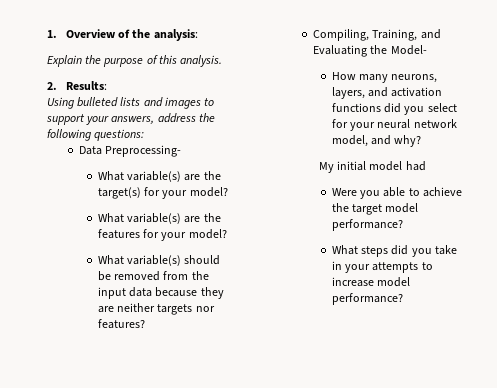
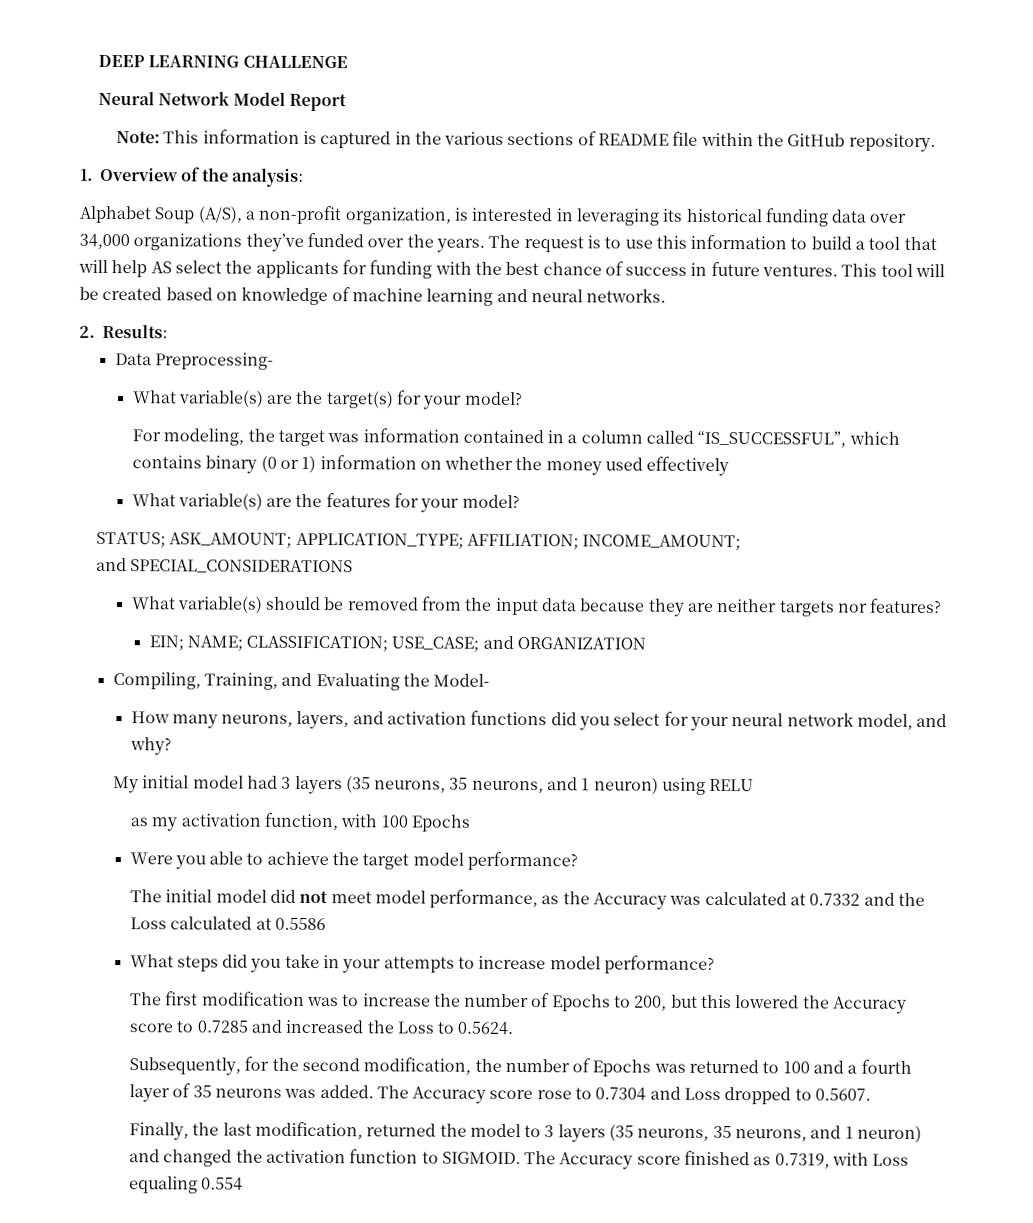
+ DEEP LEARNING CHALLENGE
+ Neural Network Model Report
+ Note: This information is captured in the various sections of README file within the GitHub repository.
- Explain the purpose of this analysis.
+ Alphabet Soup (A/S), a non-profit organization, is interested in leveraging its historical funding data over 34,000 organizations they’ve funded over the years. The request is to use this information to build a tool that will help AS select the applicants for funding with the best chance of success in future ventures. This tool will be created based on knowledge of machine learning and neural networks.
  2. Results:
- Using bulleted lists and images to support your answers, address the following questions:
+ For modeling, the target was information contained in a column called “IS_SUCCESSFUL”, which contains binary (0 or 1) information on whether the money used effectively
+ STATUS; ASK_AMOUNT; APPLICATION_TYPE; AFFILIATION; INCOME_AMOUNT;
+ and SPECIAL_CONSIDERATIONS
+ EIN; NAME; CLASSIFICATION; USE_CASE; and ORGANIZATION
- My initial model had
+ My initial model had 3 layers (35 neurons, 35 neurons, and 1 neuron) using RELU
+ as my activation function, with 100 Epochs
+ The initial model did not meet model performance, as the Accuracy was calculated at 0.7332 and the Loss calculated at 0.5586
+ The first modification was to increase the number of Epochs to 200, but this lowered the Accuracy score to 0.7285 and increased the Loss to 0.5624.
+ Subsequently, for the second modification, the number of Epochs was returned to 100 and a fourth layer of 35 neurons was added. The Accuracy score rose to 0.7304 and Loss dropped to 0.5607.
+ Finally, the last modification, returned the model to 3 layers (35 neurons, 35 neurons, and 1 neuron) and changed the activation function to SIGMOID. The Accuracy score finished as 0.7319, with Loss equaling 0.554

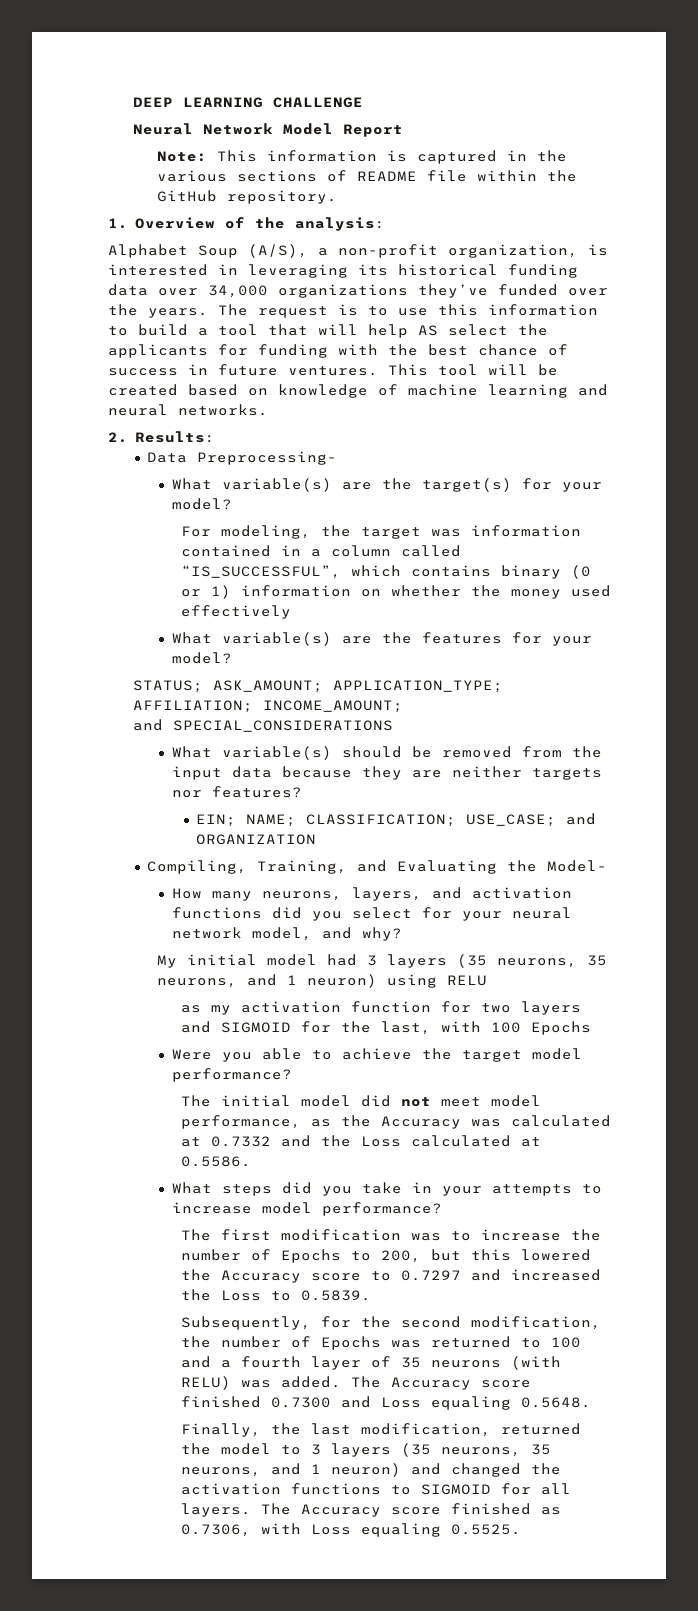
- as my activation function, with 100 Epochs
+ as my activation function for two layers and SIGMOID for the last, with 100 Epochs
- The initial model did not meet model performance, as the Accuracy was calculated at 0.7332 and the Loss calculated at 0.5586
+ The initial model did not meet model performance, as the Accuracy was calculated at 0.7332 and the Loss calculated at 0.5586.
- The first modification was to increase the number of Epochs to 200, but this lowered the Accuracy score to 0.7285 and increased the Loss to 0.5624.
+ The first modification was to increase the number of Epochs to 200, but this lowered the Accuracy score to 0.7297 and increased the Loss to 0.5839.
- Subsequently, for the second modification, the number of Epochs was returned to 100 and a fourth layer of 35 neurons was added.
+ Subsequently, for the second modification, the number of Epochs was returned to 100 and a fourth layer of 35 neurons (with RELU) was added.
- The Accuracy score rose to 0.7304 and Loss dropped to 0.5607.
+ The Accuracy score finished 0.7300 and Loss equaling 0.5648.
- Finally, the last modification, returned the model to 3 layers (35 neurons, 35 neurons, and 1 neuron) and changed the activation function to SIGMOID.
+ Finally, the last modification, returned the model to 3 layers (35 neurons, 35 neurons, and 1 neuron) and changed the activation functions to SIGMOID for all layers.
- The Accuracy score finished as 0.7319, with Loss equaling 0.554
+ The Accuracy score finished as 0.7306, with Loss equaling 0.5525.

